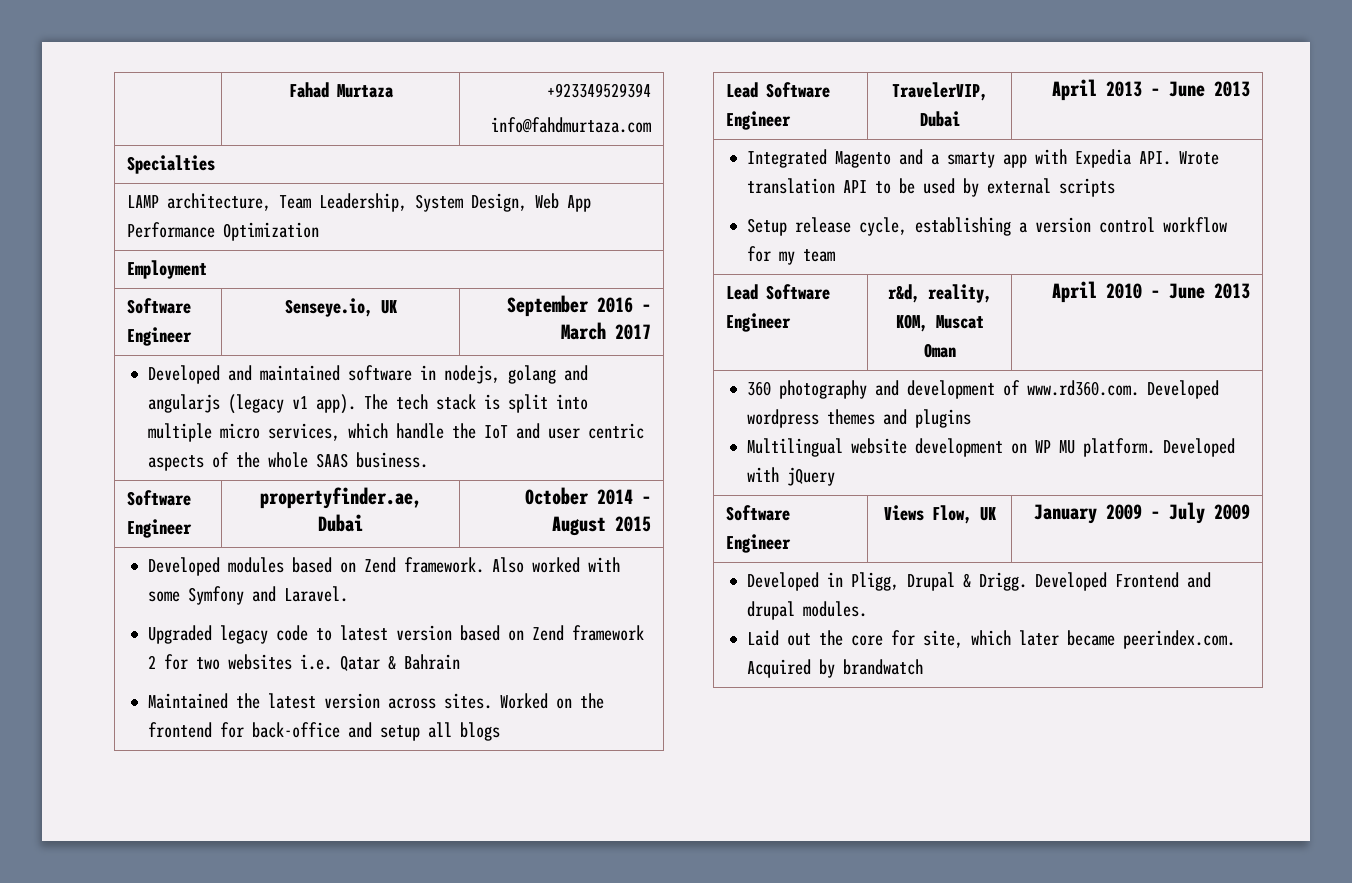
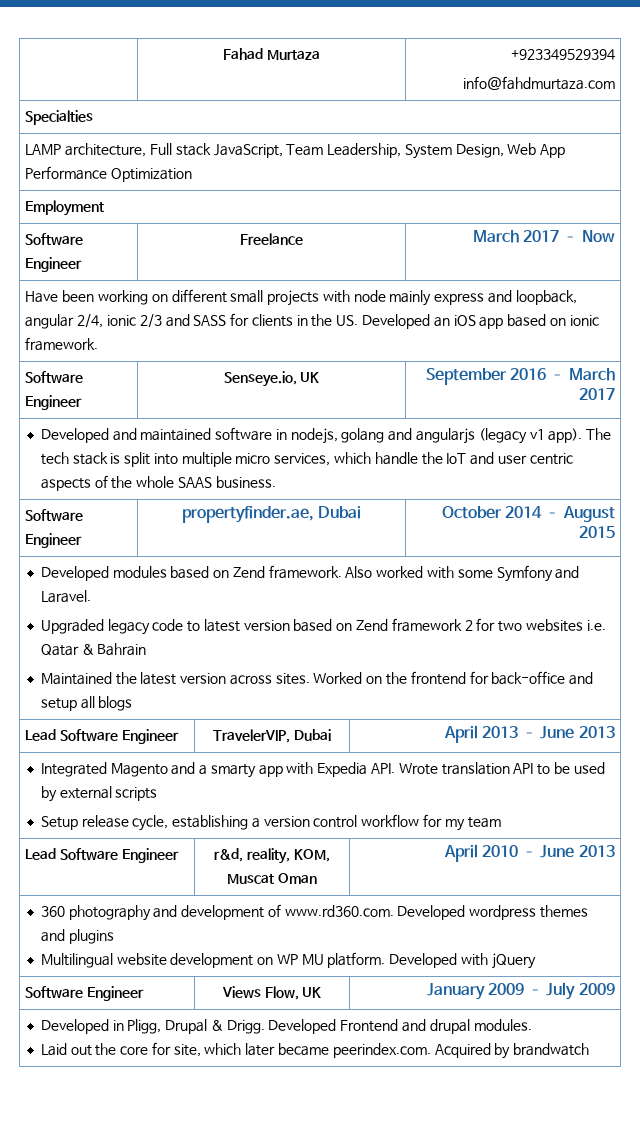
- LAMP architecture, Team Leadership, System Design, Web App Performance Optimization
+ LAMP architecture, Full stack JavaScript, Team Leadership, System Design, Web App Performance Optimization
+ Software Engineer | Freelance | March 2017 – Now
+ Have been working on different small projects with node mainly express and loopback, angular 2/4, ionic 2/3 and SASS for clients in the US. Developed an iOS app based on ionic framework.

